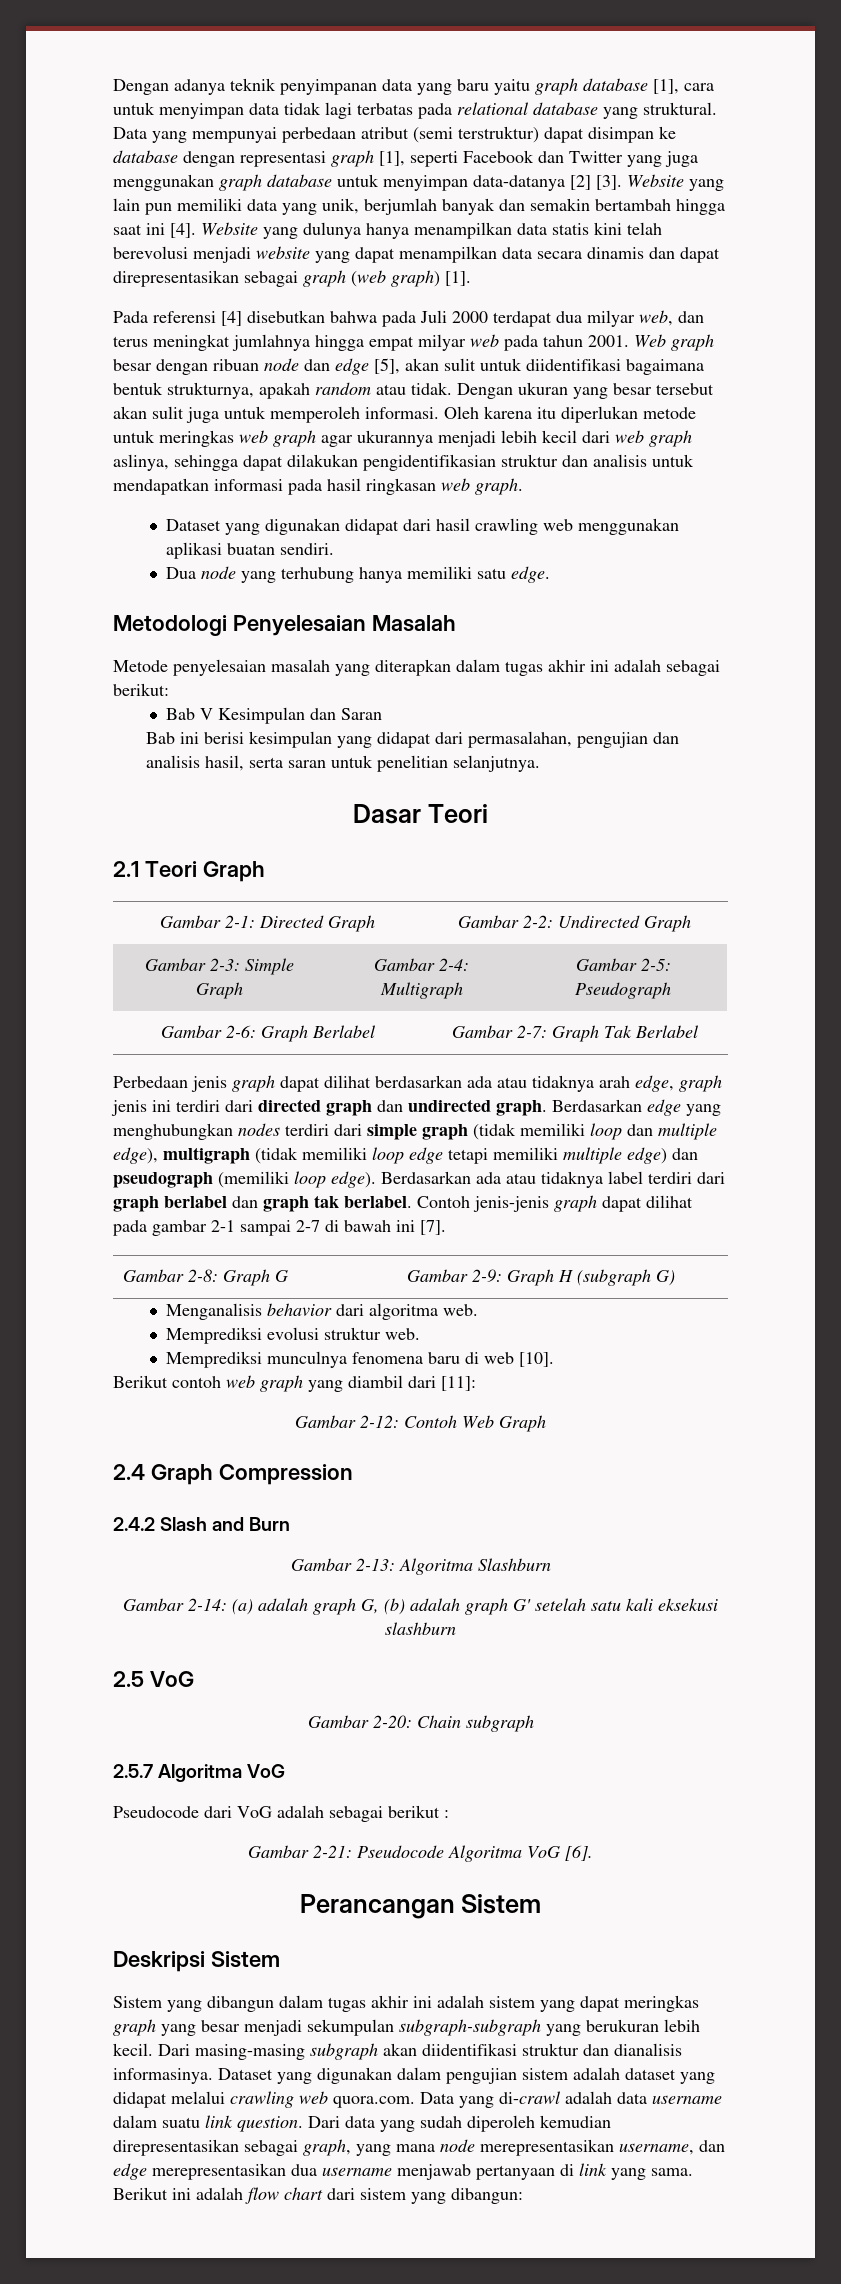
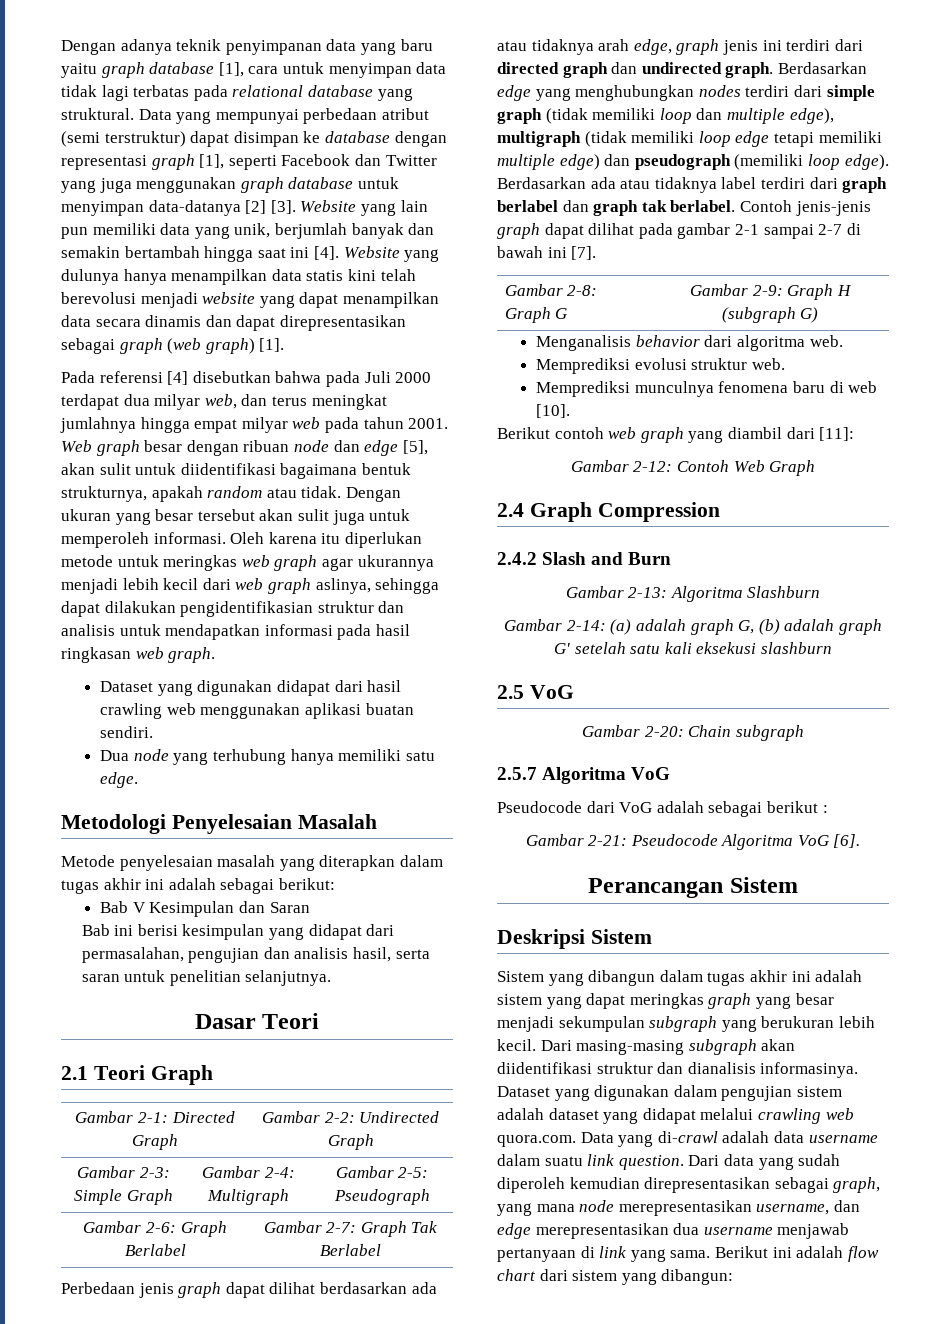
- Sistem yang dibangun dalam tugas akhir ini adalah sistem yang dapat meringkas graph yang besar menjadi sekumpulan subgraph-subgraph yang berukuran lebih kecil.
+ Sistem yang dibangun dalam tugas akhir ini adalah sistem yang dapat meringkas graph yang besar menjadi sekumpulan subgraph yang berukuran lebih kecil.

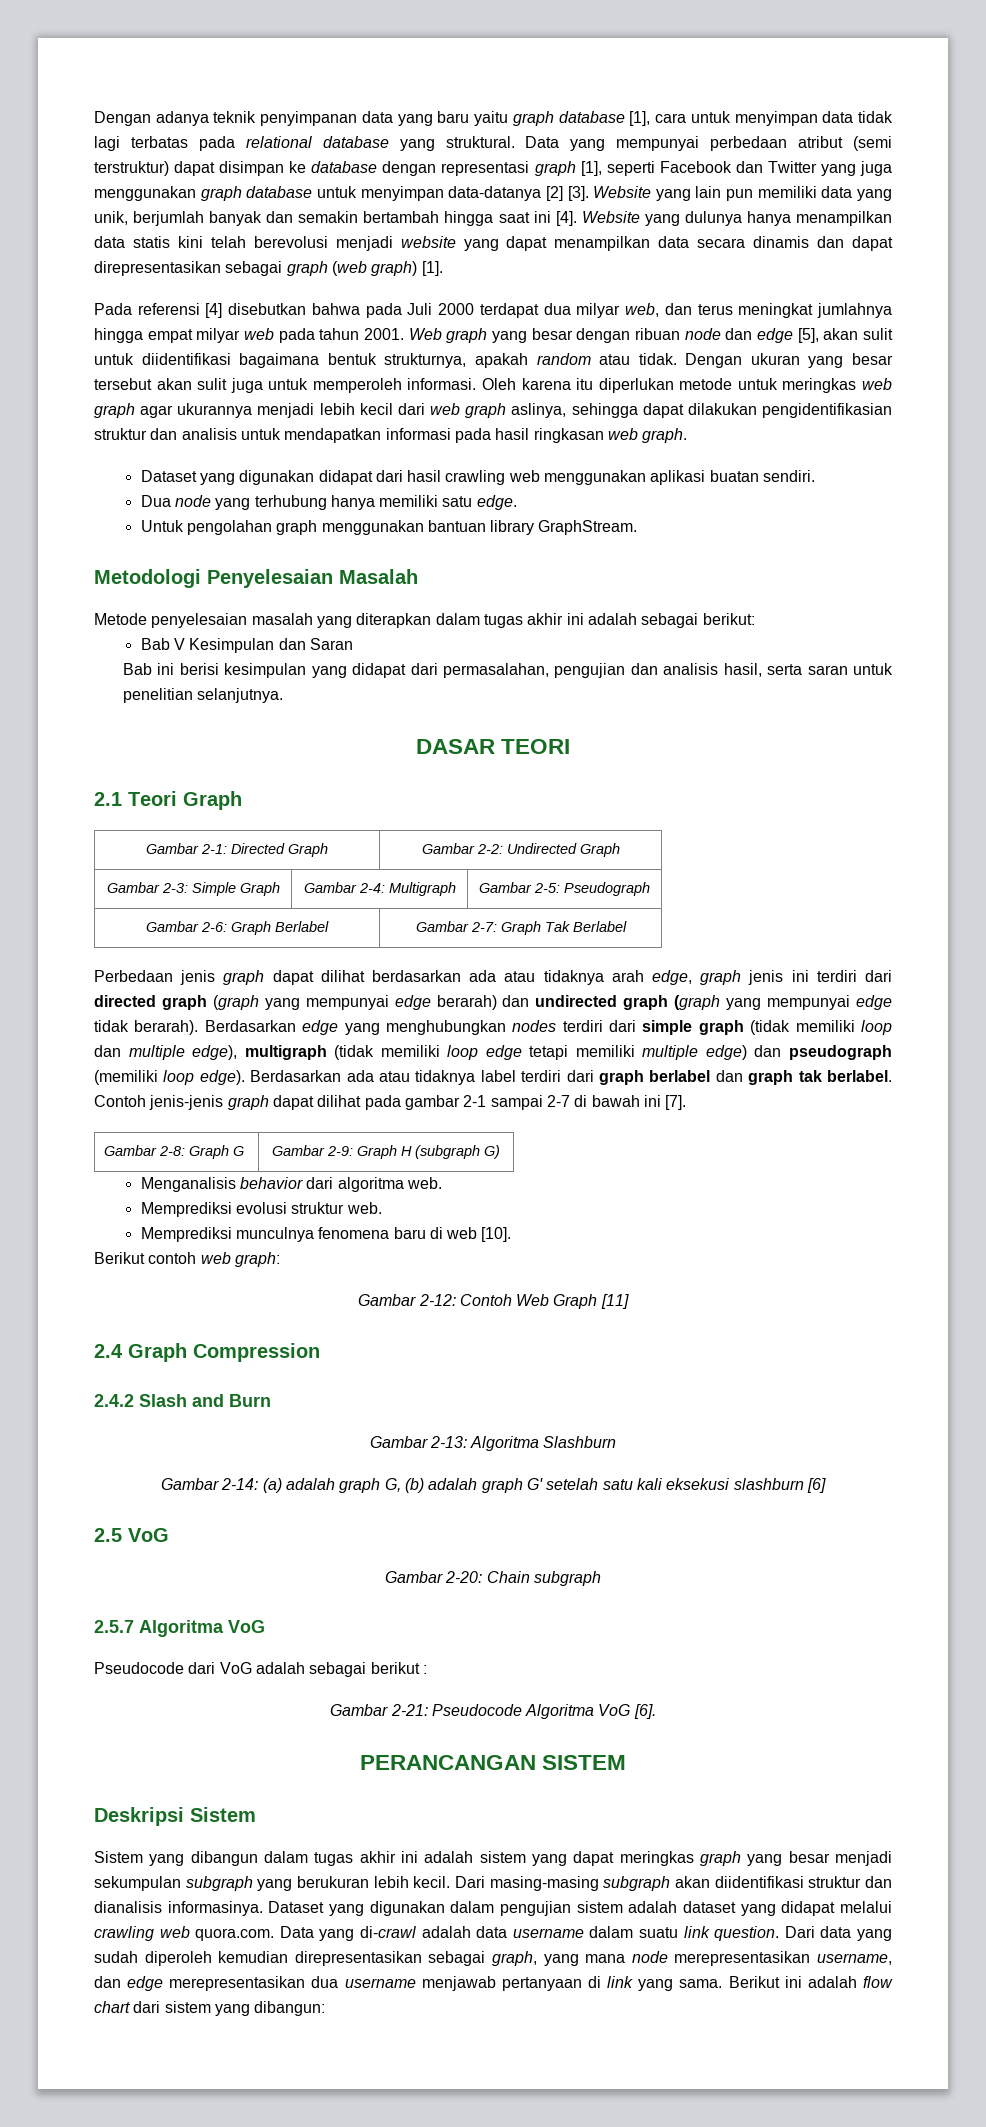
- Web graph besar dengan ribuan node dan edge [5], akan sulit untuk diidentifikasi bagaimana bentuk strukturnya, apakah random atau tidak.
+ Web graph yang besar dengan ribuan node dan edge [5], akan sulit untuk diidentifikasi bagaimana bentuk strukturnya, apakah random atau tidak.
+ Untuk pengolahan graph menggunakan bantuan library GraphStream.
- Dasar Teori
+ DASAR TEORI
- Perbedaan jenis graph dapat dilihat berdasarkan ada atau tidaknya arah edge, graph jenis ini terdiri dari directed graph dan undirected graph.
+ Perbedaan jenis graph dapat dilihat berdasarkan ada atau tidaknya arah edge, graph jenis ini terdiri dari directed graph (graph yang mempunyai edge berarah) dan undirected graph (graph yang mempunyai edge tidak berarah).
- Berikut contoh web graph yang diambil dari [11]:
+ Berikut contoh web graph:
- Gambar 2-12: Contoh Web Graph
+ Gambar 2-12: Contoh Web Graph [11]
- Gambar 2-14: (a) adalah graph G, (b) adalah graph G' setelah satu kali eksekusi slashburn
+ Gambar 2-14: (a) adalah graph G, (b) adalah graph G' setelah satu kali eksekusi slashburn [6]
- Perancangan Sistem
+ PERANCANGAN SISTEM

